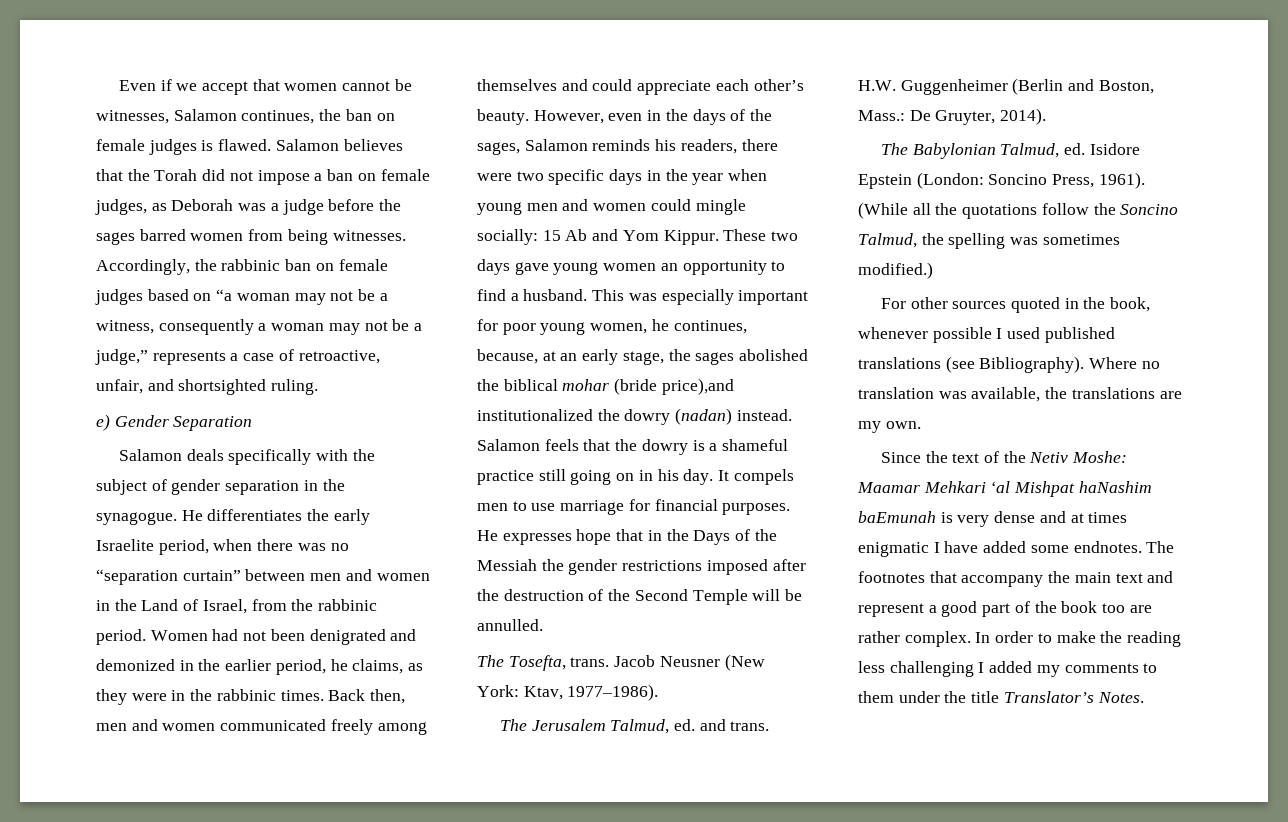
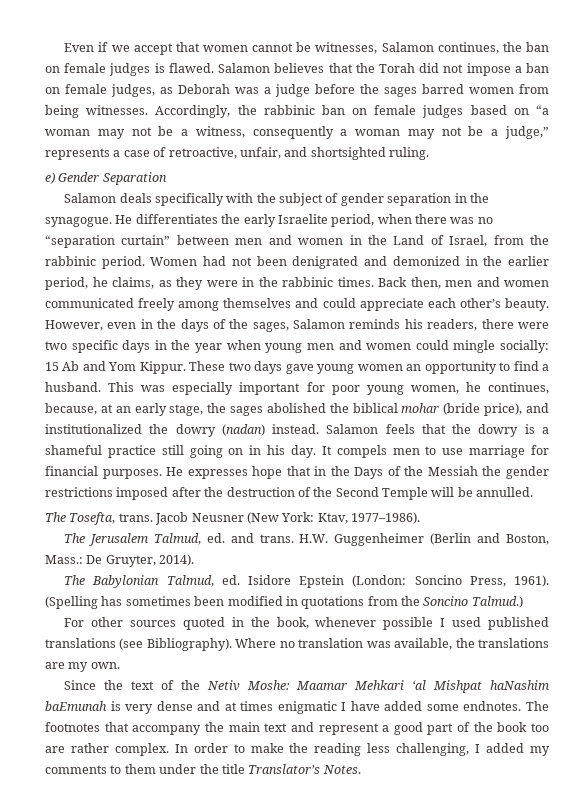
- This was especially important for poor young women, he continues, because, at an early stage, the sages abolished the biblical mohar (bride price),and institutionalized the dowry (nadan) instead.
+ This was especially important for poor young women, he continues, because, at an early stage, the sages abolished the biblical mohar (bride price), and institutionalized the dowry (nadan) instead.
- (While all the quotations follow the Soncino Talmud, the spelling was sometimes modified.)
+ (Spelling has sometimes been modified in quotations from the Soncino Talmud.)
- In order to make the reading less challenging I added my comments to them under the title Translator’s Notes.
+ In order to make the reading less challenging, I added my comments to them under the title Translator’s Notes.

